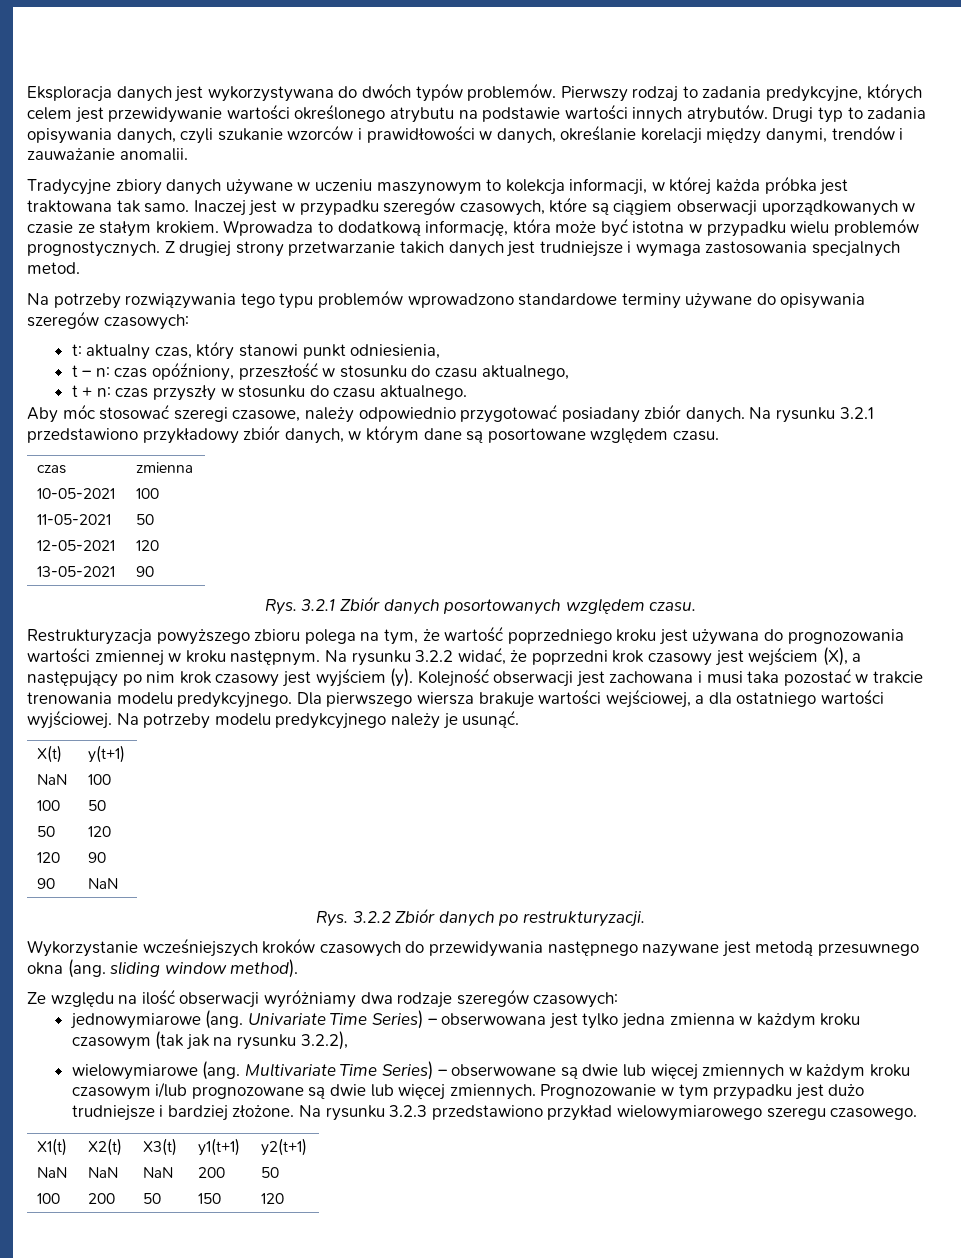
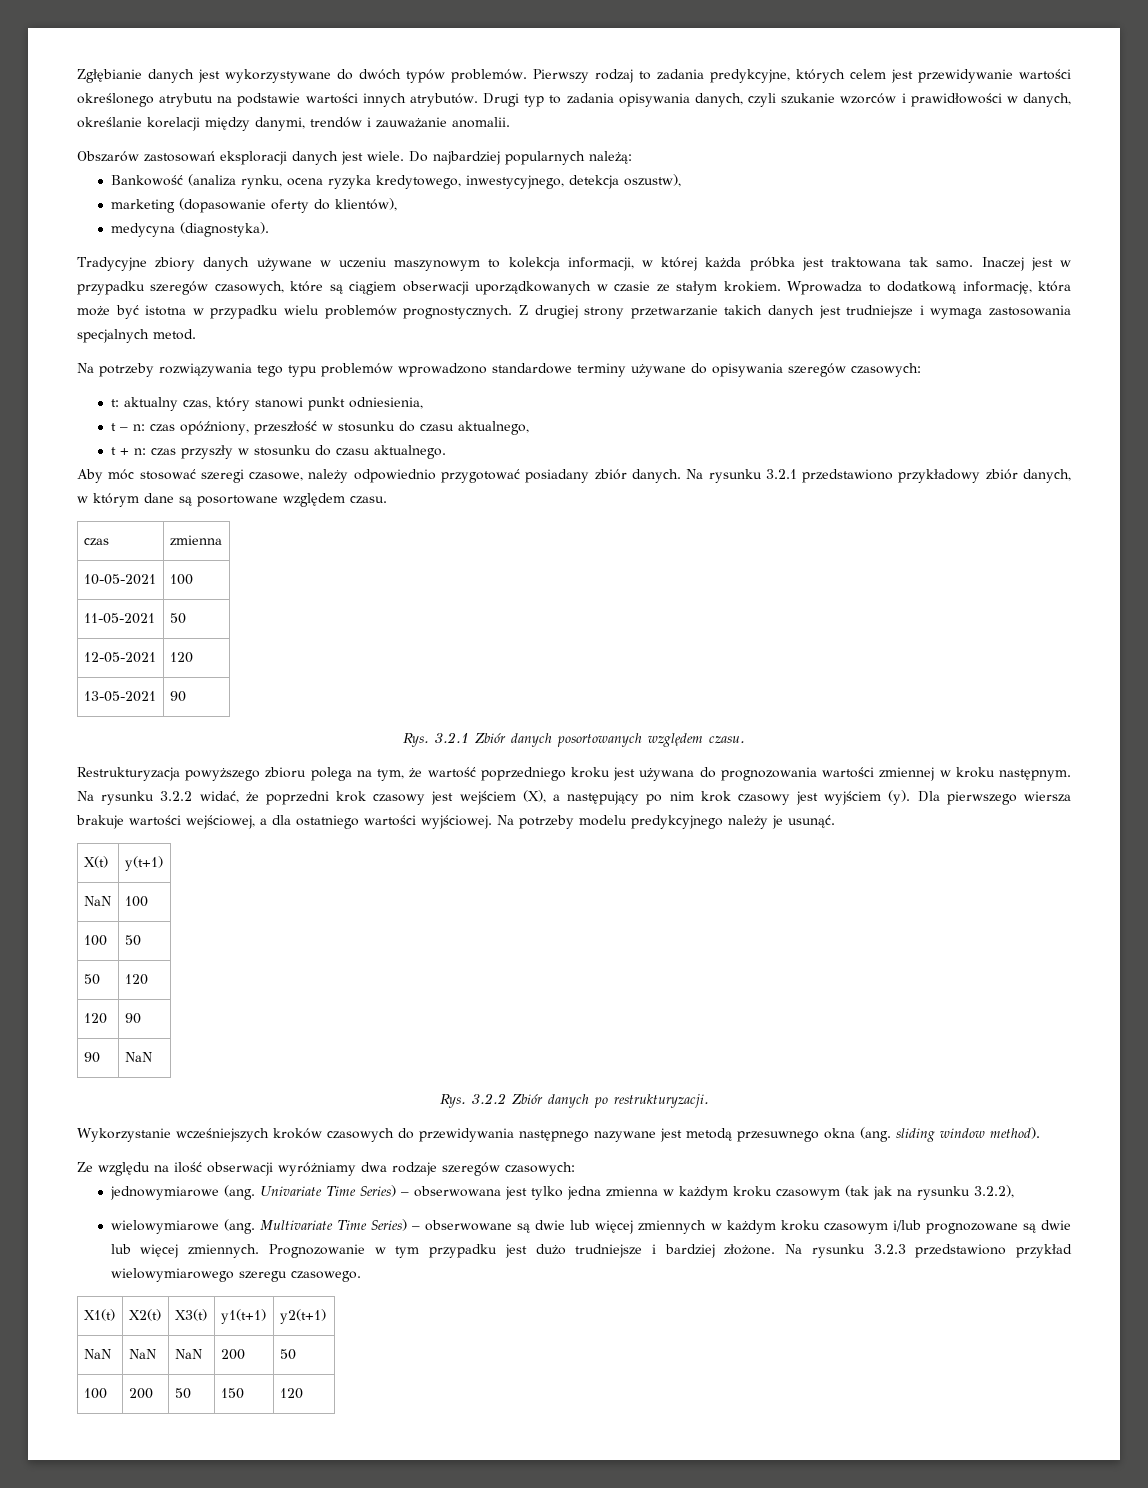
- Eksploracja danych jest wykorzystywana do dwóch typów problemów.
+ Zgłębianie danych jest wykorzystywane do dwóch typów problemów.
+ Obszarów zastosowań eksploracji danych jest wiele. Do najbardziej popularnych należą:
+ Bankowość (analiza rynku, ocena ryzyka kredytowego, inwestycyjnego, detekcja oszustw),
+ marketing (dopasowanie oferty do klientów),
+ medycyna (diagnostyka).
- Kolejność obserwacji jest zachowana i musi taka pozostać w trakcie trenowania modelu predykcyjnego.

